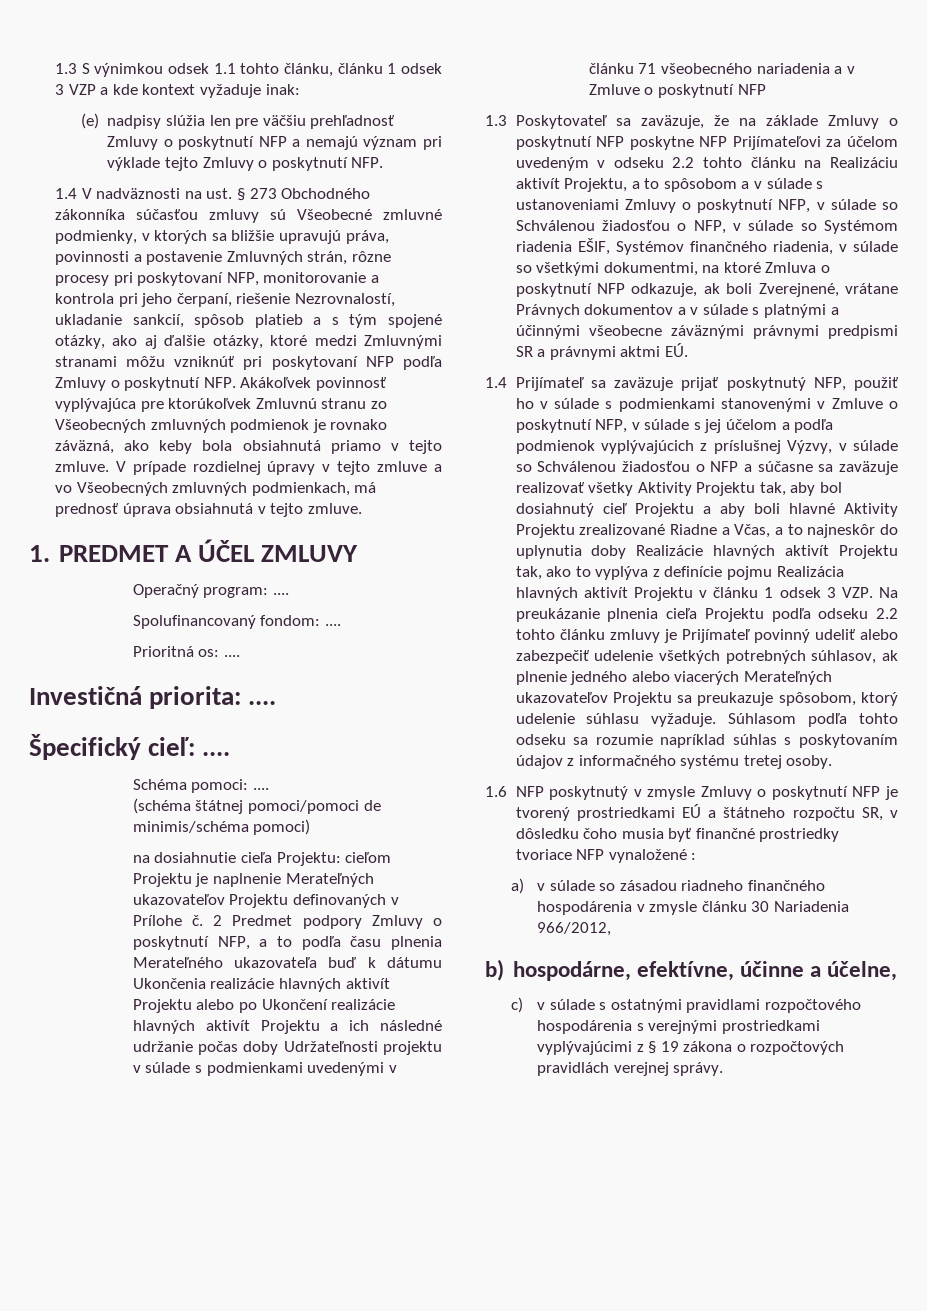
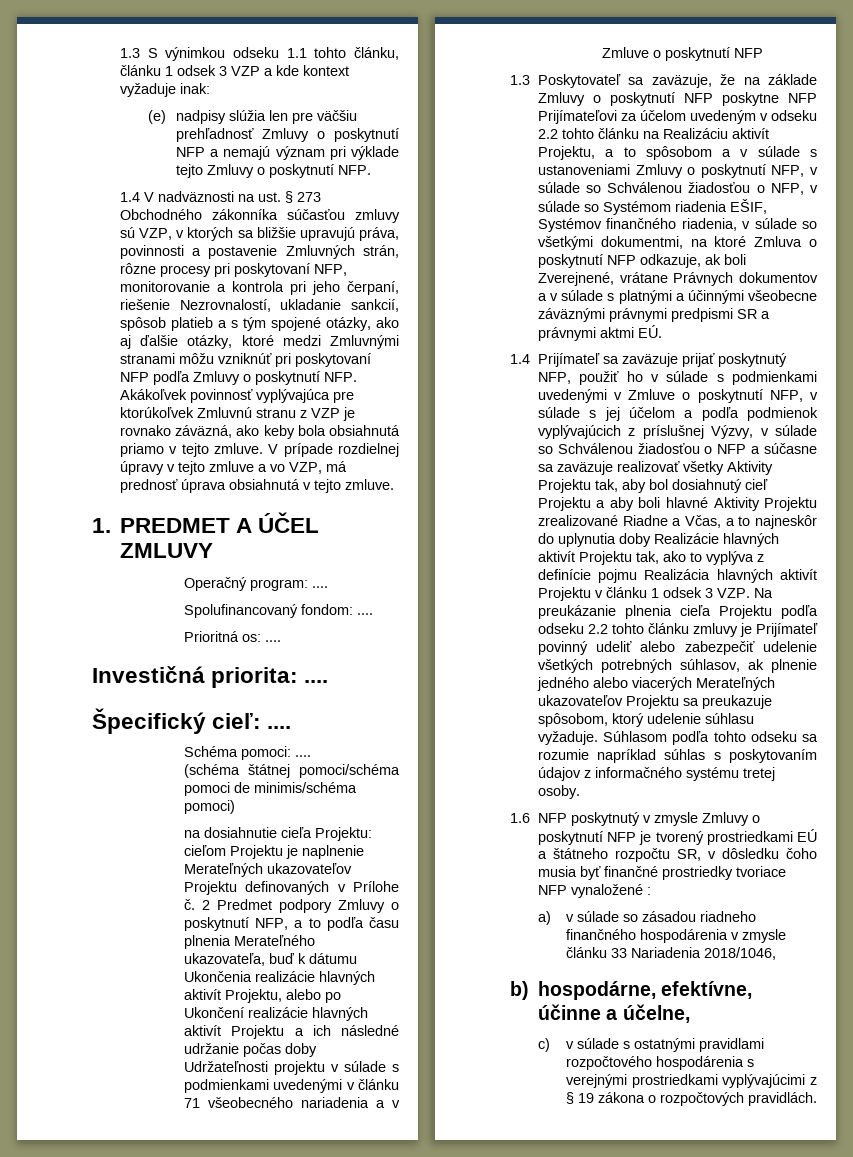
- 1.3 S výnimkou odsek 1.1 tohto článku, článku 1 odsek 3 VZP a kde kontext vyžaduje inak:
+ 1.3 S výnimkou odseku 1.1 tohto článku, článku 1 odsek 3 VZP a kde kontext vyžaduje inak:
- 1.4 V nadväznosti na ust. § 273 Obchodného zákonníka súčasťou zmluvy sú Všeobecné zmluvné podmienky, v ktorých sa bližšie upravujú práva, povinnosti a postavenie Zmluvných strán, rôzne procesy pri poskytovaní NFP, monitorovanie a kontrola pri jeho čerpaní, riešenie Nezrovnalostí, ukladanie sankcií, spôsob platieb a s tým spojené otázky, ako aj ďalšie otázky, ktoré medzi Zmluvnými stranami môžu vzniknúť pri poskytovaní NFP podľa Zmluvy o poskytnutí NFP. Akákoľvek povinnosť vyplývajúca pre ktorúkoľvek Zmluvnú stranu zo Všeobecných zmluvných podmienok je rovnako záväzná, ako keby bola obsiahnutá priamo v tejto zmluve.
+ 1.4 V nadväznosti na ust. § 273 Obchodného zákonníka súčasťou zmluvy sú VZP, v ktorých sa bližšie upravujú práva, povinnosti a postavenie Zmluvných strán, rôzne procesy pri poskytovaní NFP, monitorovanie a kontrola pri jeho čerpaní, riešenie Nezrovnalostí, ukladanie sankcií, spôsob platieb a s tým spojené otázky, ako aj ďalšie otázky, ktoré medzi Zmluvnými stranami môžu vzniknúť pri poskytovaní NFP podľa Zmluvy o poskytnutí NFP. Akákoľvek povinnosť vyplývajúca pre ktorúkoľvek Zmluvnú stranu z VZP je rovnako záväzná, ako keby bola obsiahnutá priamo v tejto zmluve.
- V prípade rozdielnej úpravy v tejto zmluve a vo Všeobecných zmluvných podmienkach, má prednosť úprava obsiahnutá v tejto zmluve.
+ V prípade rozdielnej úpravy v tejto zmluve a vo VZP, má prednosť úprava obsiahnutá v tejto zmluve.
- (schéma štátnej pomoci/pomoci de minimis/schéma pomoci)
+ (schéma štátnej pomoci/schéma pomoci de minimis/schéma pomoci)
- 2 Predmet podpory Zmluvy o poskytnutí NFP, a to podľa času plnenia Merateľného ukazovateľa buď k dátumu Ukončenia realizácie hlavných aktivít Projektu alebo po Ukončení realizácie hlavných aktivít Projektu a ich následné udržanie počas doby Udržateľnosti projektu v súlade s podmienkami uvedenými v článku 71 všeobecného nariadenia a v Zmluve o poskytnutí NFP
+ 2 Predmet podpory Zmluvy o poskytnutí NFP, a to podľa času plnenia Merateľného ukazovateľa, buď k dátumu Ukončenia realizácie hlavných aktivít Projektu, alebo po Ukončení realizácie hlavných aktivít Projektu a ich následné udržanie počas doby Udržateľnosti projektu v súlade s podmienkami uvedenými v článku 71 všeobecného nariadenia a v Zmluve o poskytnutí NFP
- 1.4 Prijímateľ sa zaväzuje prijať poskytnutý NFP, použiť ho v súlade s podmienkami stanovenými v Zmluve o poskytnutí NFP, v súlade s jej účelom a podľa podmienok vyplývajúcich z príslušnej Výzvy, v súlade so Schválenou žiadosťou o NFP a súčasne sa zaväzuje realizovať všetky Aktivity Projektu tak, aby bol dosiahnutý cieľ Projektu a aby boli hlavné Aktivity Projektu zrealizované Riadne a Včas, a to najneskôr do uplynutia doby Realizácie hlavných aktivít Projektu tak, ako to vyplýva z definície pojmu Realizácia hlavných aktivít Projektu v článku 1 odsek 3 VZP. Na preukázanie plnenia cieľa Projektu podľa odseku 2.2 tohto článku zmluvy je Prijímateľ povinný udeliť alebo zabezpečiť udelenie všetkých potrebných súhlasov, ak plnenie jedného alebo viacerých Merateľných ukazovateľov Projektu sa preukazuje spôsobom, ktorý udelenie súhlasu vyžaduje.
+ 1.4 Prijímateľ sa zaväzuje prijať poskytnutý NFP, použiť ho v súlade s podmienkami uvedenými v Zmluve o poskytnutí NFP, v súlade s jej účelom a podľa podmienok vyplývajúcich z príslušnej Výzvy, v súlade so Schválenou žiadosťou o NFP a súčasne sa zaväzuje realizovať všetky Aktivity Projektu tak, aby bol dosiahnutý cieľ Projektu a aby boli hlavné Aktivity Projektu zrealizované Riadne a Včas, a to najneskôr do uplynutia doby Realizácie hlavných aktivít Projektu tak, ako to vyplýva z definície pojmu Realizácia hlavných aktivít Projektu v článku 1 odsek 3 VZP. Na preukázanie plnenia cieľa Projektu podľa odseku 2.2 tohto článku zmluvy je Prijímateľ povinný udeliť alebo zabezpečiť udelenie všetkých potrebných súhlasov, ak plnenie jedného alebo viacerých Merateľných ukazovateľov Projektu sa preukazuje spôsobom, ktorý udelenie súhlasu vyžaduje.
- a) v súlade so zásadou riadneho finančného hospodárenia v zmysle článku 30 Nariadenia 966/2012,
+ a) v súlade so zásadou riadneho finančného hospodárenia v zmysle článku 33 Nariadenia 2018/1046,
- c) v súlade s ostatnými pravidlami rozpočtového hospodárenia s verejnými prostriedkami vyplývajúcimi z § 19 zákona o rozpočtových pravidlách verejnej správy.
+ c) v súlade s ostatnými pravidlami rozpočtového hospodárenia s verejnými prostriedkami vyplývajúcimi z § 19 zákona o rozpočtových pravidlách.

